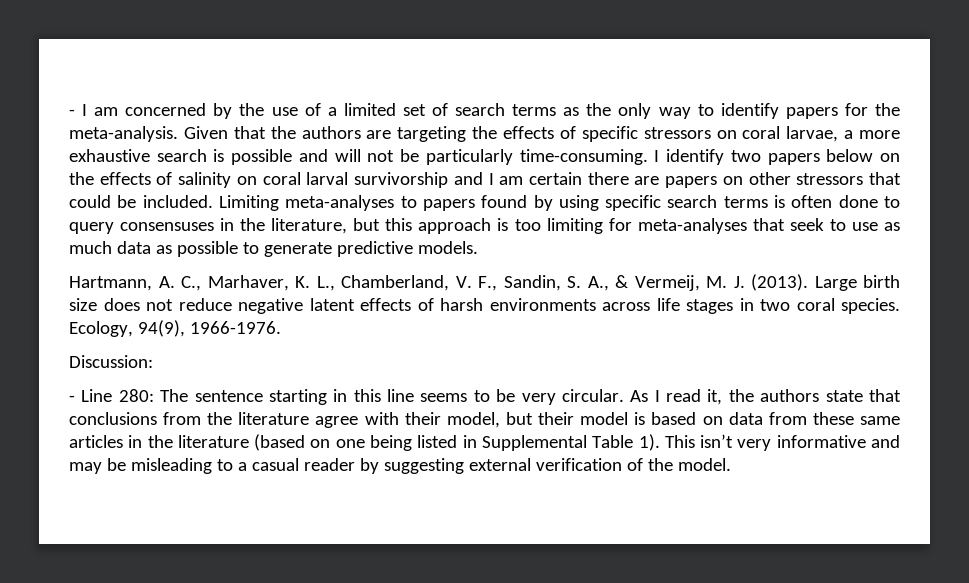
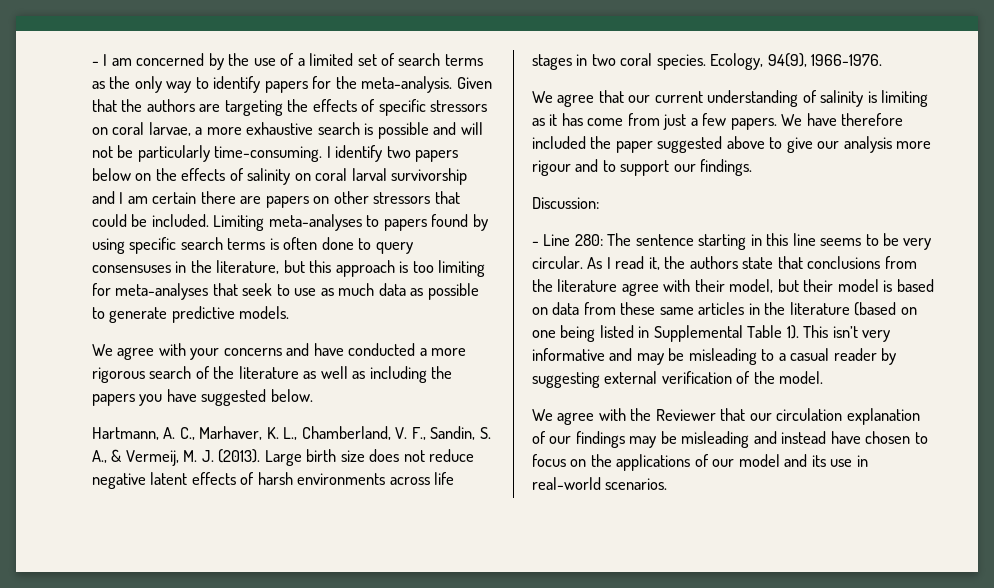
+ We agree with your concerns and have conducted a more rigorous search of the literature as well as including the papers you have suggested below.
+ We agree that our current understanding of salinity is limiting as it has come from just a few papers. We have therefore included the paper suggested above to give our analysis more rigour and to support our findings.
+ We agree with the Reviewer that our circulation explanation of our findings may be misleading and instead have chosen to focus on the applications of our model and its use in real-world scenarios.

